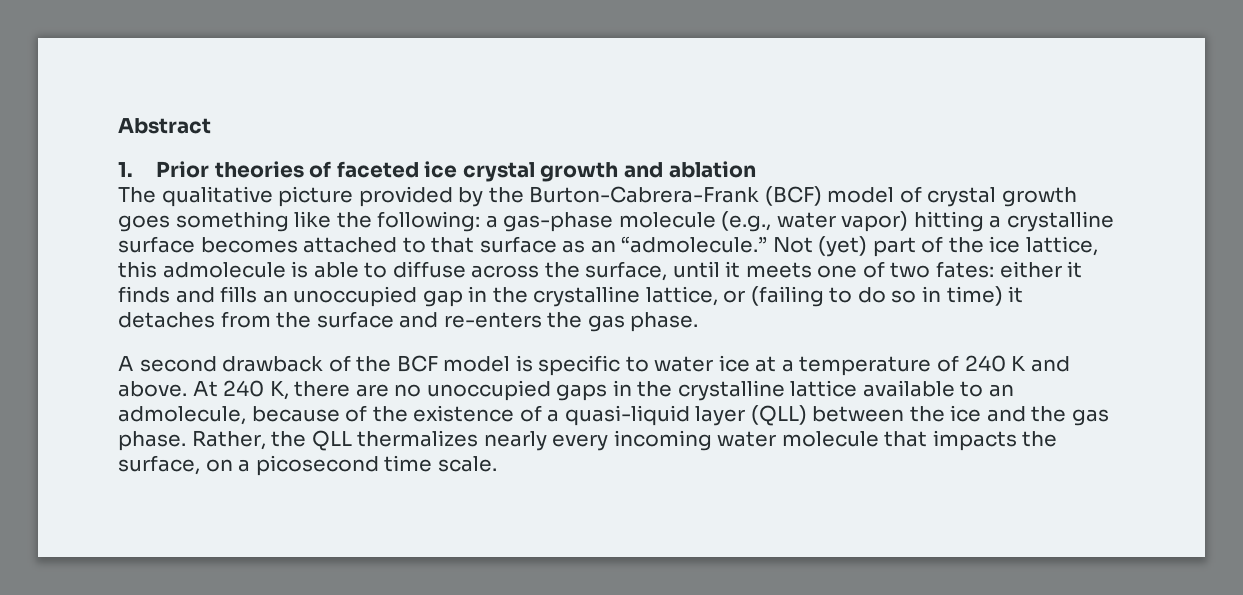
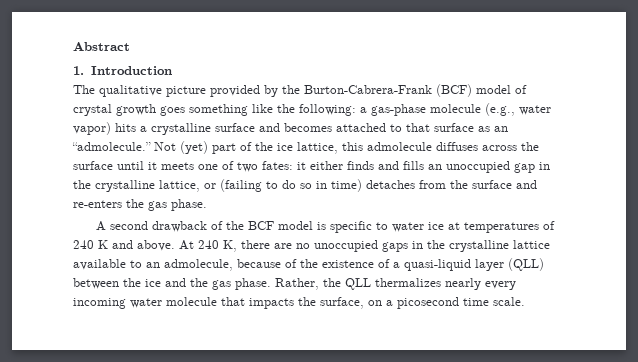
- 1. Prior theories of faceted ice crystal growth and ablation
+ 1. Introduction
- The qualitative picture provided by the Burton-Cabrera-Frank (BCF) model of crystal growth goes something like the following: a gas-phase molecule (e.g., water vapor) hitting a crystalline surface becomes attached to that surface as an “admolecule.”
+ The qualitative picture provided by the Burton-Cabrera-Frank (BCF) model of crystal growth goes something like the following: a gas-phase molecule (e.g., water vapor) hits a crystalline surface and becomes attached to that surface as an “admolecule.”
- Not (yet) part of the ice lattice, this admolecule is able to diffuse across the surface, until it meets one of two fates: either it finds and fills an unoccupied gap in the crystalline lattice, or (failing to do so in time) it detaches from the surface and re-enters the gas phase.
+ Not (yet) part of the ice lattice, this admolecule diffuses across the surface until it meets one of two fates: it either finds and fills an unoccupied gap in the crystalline lattice, or (failing to do so in time) detaches from the surface and re-enters the gas phase.
- A second drawback of the BCF model is specific to water ice at a temperature of 240 K and above.
+ A second drawback of the BCF model is specific to water ice at temperatures of 240 K and above.

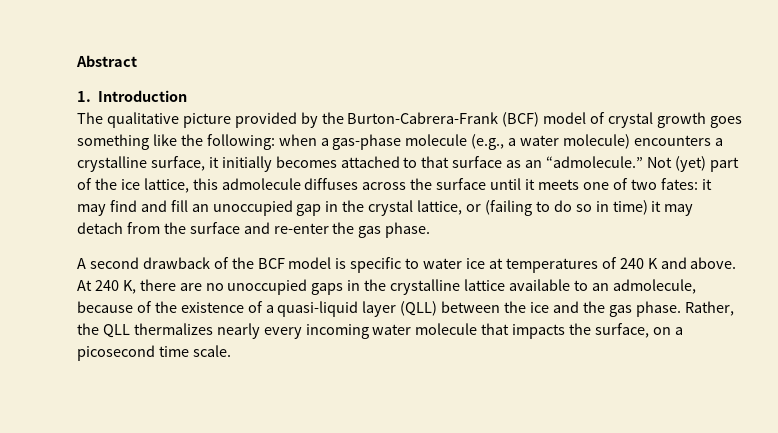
- The qualitative picture provided by the Burton-Cabrera-Frank (BCF) model of crystal growth goes something like the following: a gas-phase molecule (e.g., water vapor) hits a crystalline surface and becomes attached to that surface as an “admolecule.”
+ The qualitative picture provided by the Burton-Cabrera-Frank (BCF) model of crystal growth goes something like the following: when a gas-phase molecule (e.g., a water molecule) encounters a crystalline surface, it initially becomes attached to that surface as an “admolecule.”
- Not (yet) part of the ice lattice, this admolecule diffuses across the surface until it meets one of two fates: it either finds and fills an unoccupied gap in the crystalline lattice, or (failing to do so in time) detaches from the surface and re-enters the gas phase.
+ Not (yet) part of the ice lattice, this admolecule diffuses across the surface until it meets one of two fates: it may find and fill an unoccupied gap in the crystal lattice, or (failing to do so in time) it may detach from the surface and re-enter the gas phase.

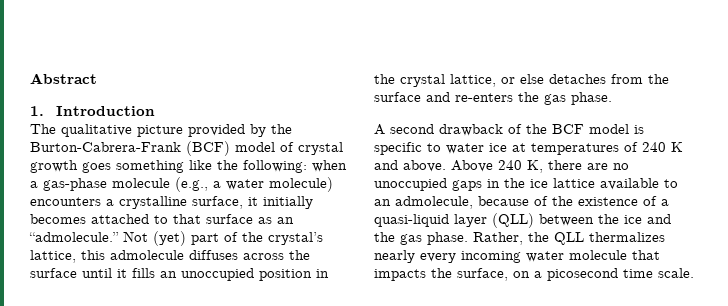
- Not (yet) part of the ice lattice, this admolecule diffuses across the surface until it meets one of two fates: it may find and fill an unoccupied gap in the crystal lattice, or (failing to do so in time) it may detach from the surface and re-enter the gas phase.
+ Not (yet) part of the crystal’s lattice, this admolecule diffuses across the surface until it fills an unoccupied position in the crystal lattice, or else detaches from the surface and re-enters the gas phase.
- At 240 K, there are no unoccupied gaps in the crystalline lattice available to an admolecule, because of the existence of a quasi-liquid layer (QLL) between the ice and the gas phase.
+ Above 240 K, there are no unoccupied gaps in the ice lattice available to an admolecule, because of the existence of a quasi-liquid layer (QLL) between the ice and the gas phase.

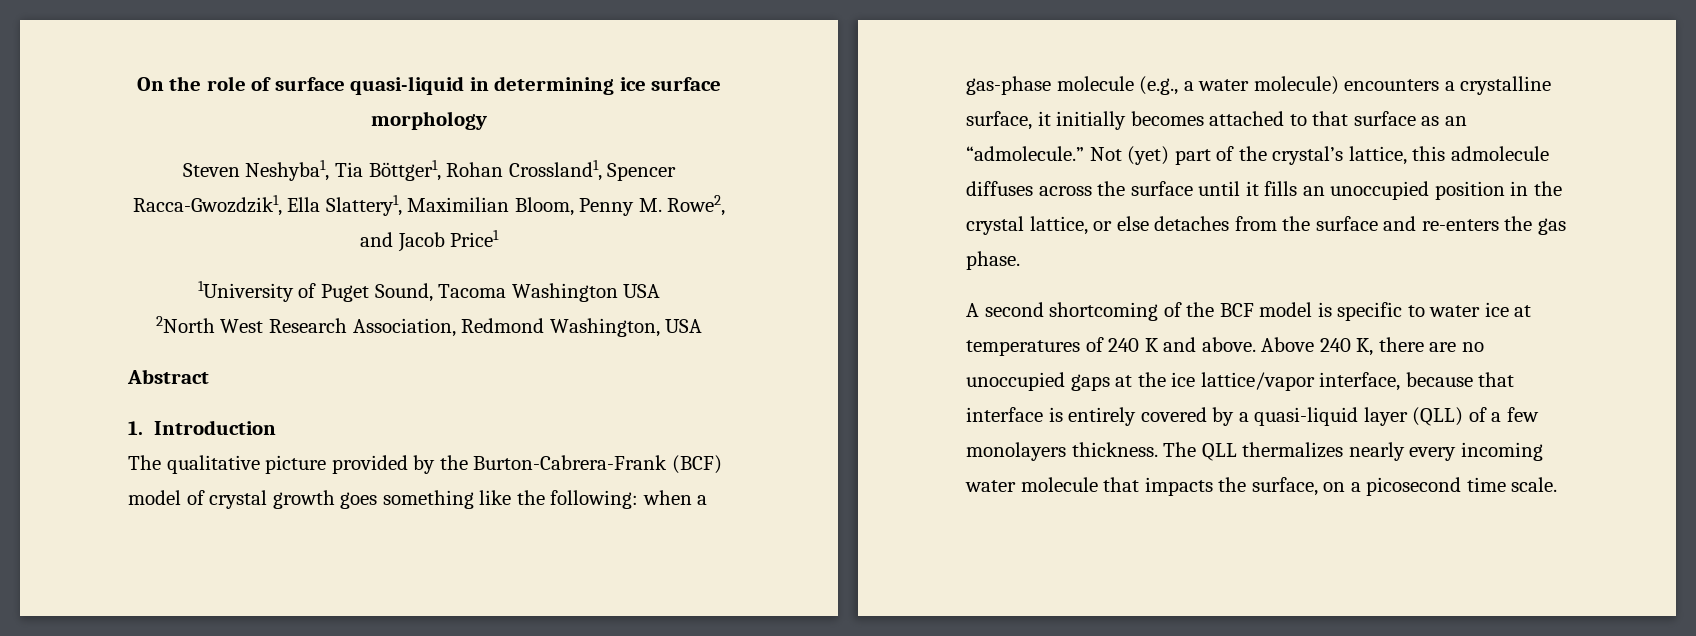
+ On the role of surface quasi-liquid in determining ice surface morphology
+ Steven Neshyba1, Tia Böttger1, Rohan Crossland1, Spencer Racca-Gwozdzik1, Ella Slattery1, Maximilian Bloom, Penny M. Rowe2, and Jacob Price1
+ 1University of Puget Sound, Tacoma Washington USA
+ 2North West Research Association, Redmond Washington, USA
- A second drawback of the BCF model is specific to water ice at temperatures of 240 K and above.
+ A second shortcoming of the BCF model is specific to water ice at temperatures of 240 K and above.
- Above 240 K, there are no unoccupied gaps in the ice lattice available to an admolecule, because of the existence of a quasi-liquid layer (QLL) between the ice and the gas phase. Rather, the QLL thermalizes nearly every incoming water molecule that impacts the surface, on a picosecond time scale.
+ Above 240 K, there are no unoccupied gaps at the ice lattice/vapor interface, because that interface is entirely covered by a quasi-liquid layer (QLL) of a few monolayers thickness. The QLL thermalizes nearly every incoming water molecule that impacts the surface, on a picosecond time scale.

